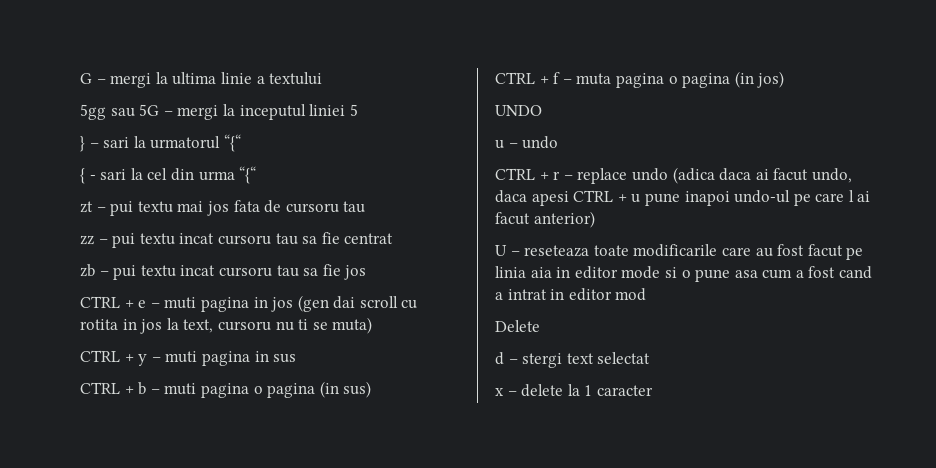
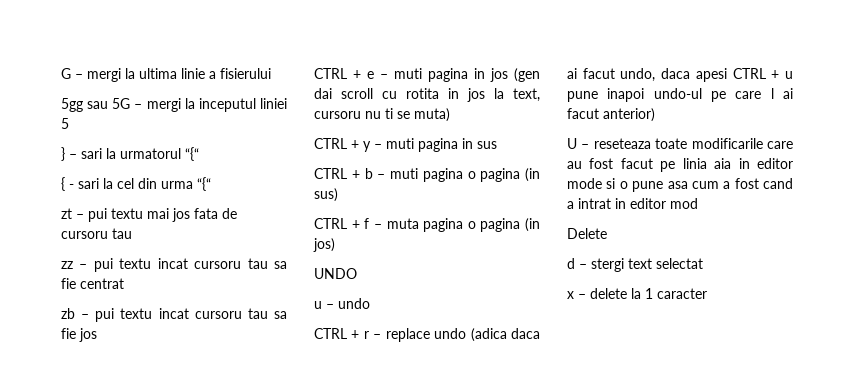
- G – mergi la ultima linie a textului
+ G – mergi la ultima linie a fisierului

